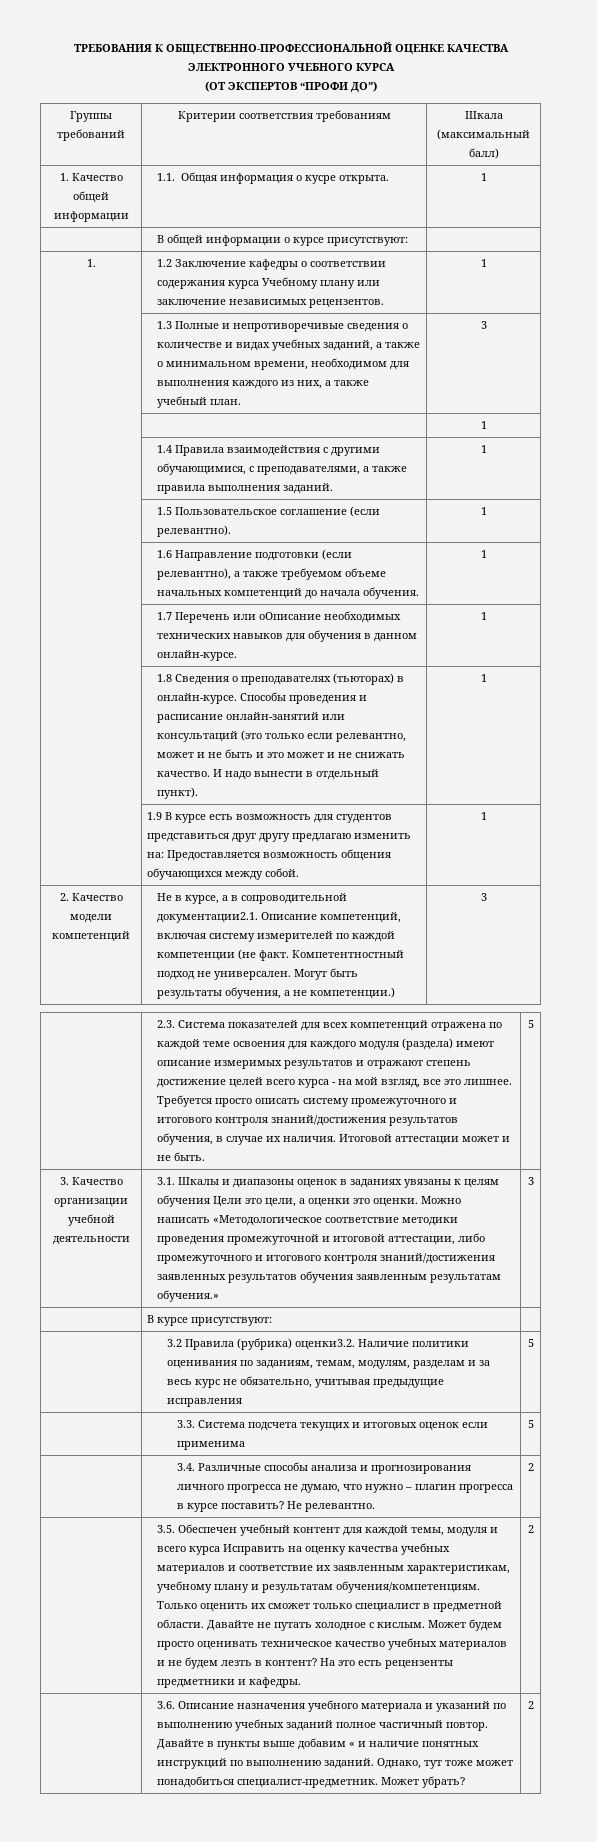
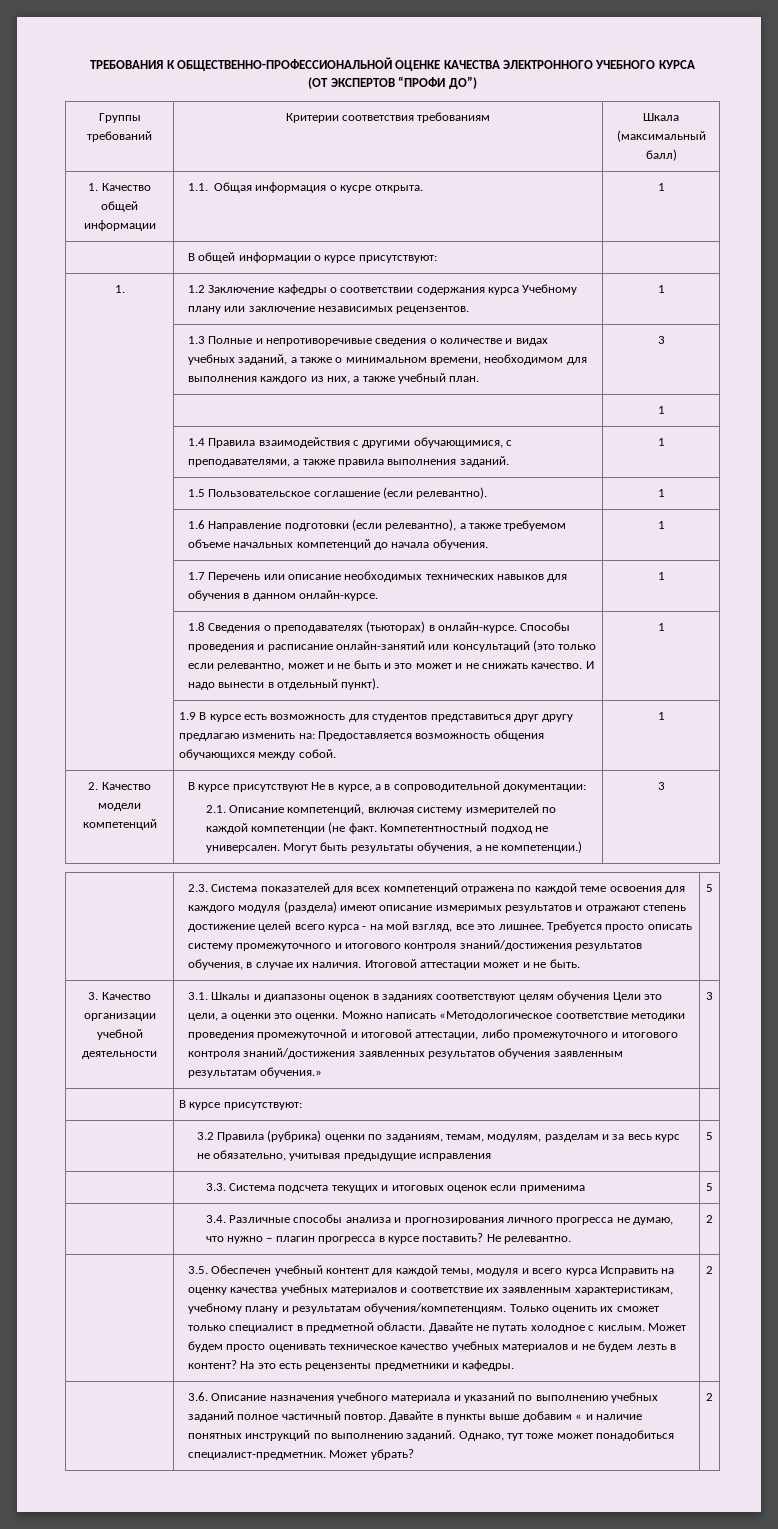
- | 1.7 Перечень или оОписание необходимых технических навыков для обучения в данном онлайн-курсе. | 1
+ | 1.7 Перечень или описание необходимых технических навыков для обучения в данном онлайн-курсе. | 1
- 2. Качество модели компетенций | Не в курсе, а в сопроводительной документации2.1. Описание компетенций, включая систему измерителей по каждой компетенции (не факт. Компетентностный подход не универсален. Могут быть результаты обучения, а не компетенции.) | 3
+ 2. Качество модели компетенций | В курсе присутствуют Не в курсе, а в сопроводительной документации:
+ 2.1. Описание компетенций, включая систему измерителей по каждой компетенции (не факт. Компетентностный подход не универсален. Могут быть результаты обучения, а не компетенции.) | 3
- 3.1. Шкалы и диапазоны оценок в заданиях увязаны к целям обучения Цели это цели, а оценки это оценки.
+ 3.1. Шкалы и диапазоны оценок в заданиях соответствуют целям обучения Цели это цели, а оценки это оценки.
- | 3.2 Правила (рубрика) оценки3.2. Наличие политики оценивания по заданиям, темам, модулям, разделам и за весь курс не обязательно, учитывая предыдущие исправления | 5
+ | 3.2 Правила (рубрика) оценки по заданиям, темам, модулям, разделам и за весь курс не обязательно, учитывая предыдущие исправления | 5

